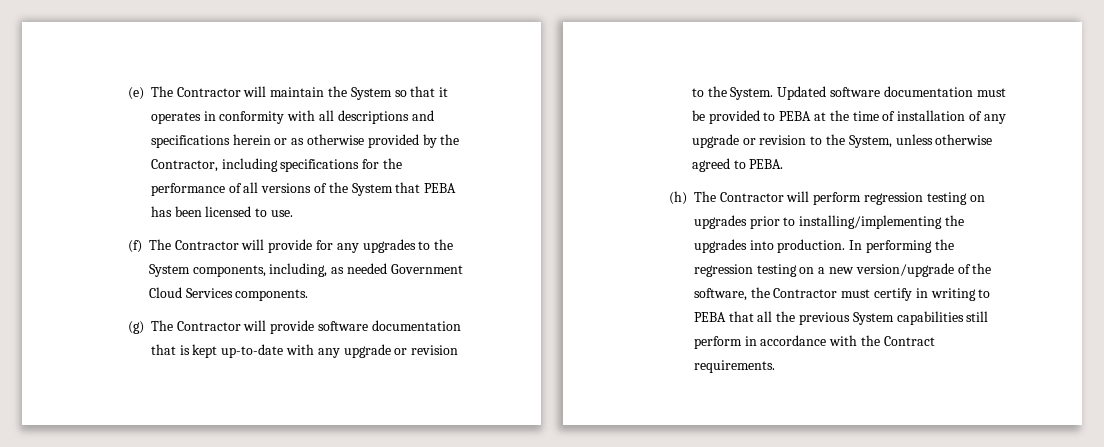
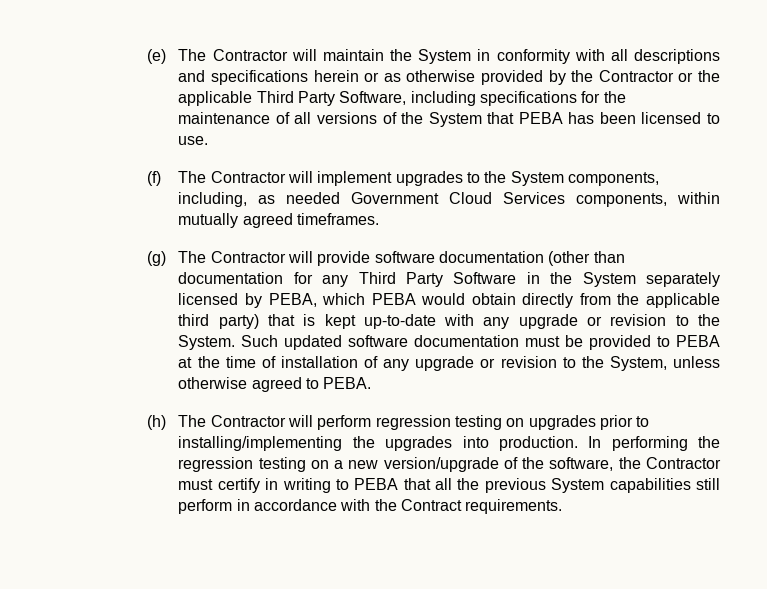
- (e) The Contractor will maintain the System so that it operates in conformity with all descriptions and specifications herein or as otherwise provided by the Contractor, including specifications for the performance of all versions of the System that PEBA has been licensed to use.
+ (e) The Contractor will maintain the System in conformity with all descriptions and specifications herein or as otherwise provided by the Contractor or the applicable Third Party Software, including specifications for the maintenance of all versions of the System that PEBA has been licensed to use.
- (f) The Contractor will provide for any upgrades to the System components, including, as needed Government Cloud Services components.
+ (f) The Contractor will implement upgrades to the System components, including, as needed Government Cloud Services components, within mutually agreed timeframes.
- (g) The Contractor will provide software documentation that is kept up-to-date with any upgrade or revision to the System.
+ (g) The Contractor will provide software documentation (other than documentation for any Third Party Software in the System separately licensed by PEBA, which PEBA would obtain directly from the applicable third party) that is kept up-to-date with any upgrade or revision to the System.
- Updated software documentation must be provided to PEBA at the time of installation of any upgrade or revision to the System, unless otherwise agreed to PEBA.
+ Such updated software documentation must be provided to PEBA at the time of installation of any upgrade or revision to the System, unless otherwise agreed to PEBA.

